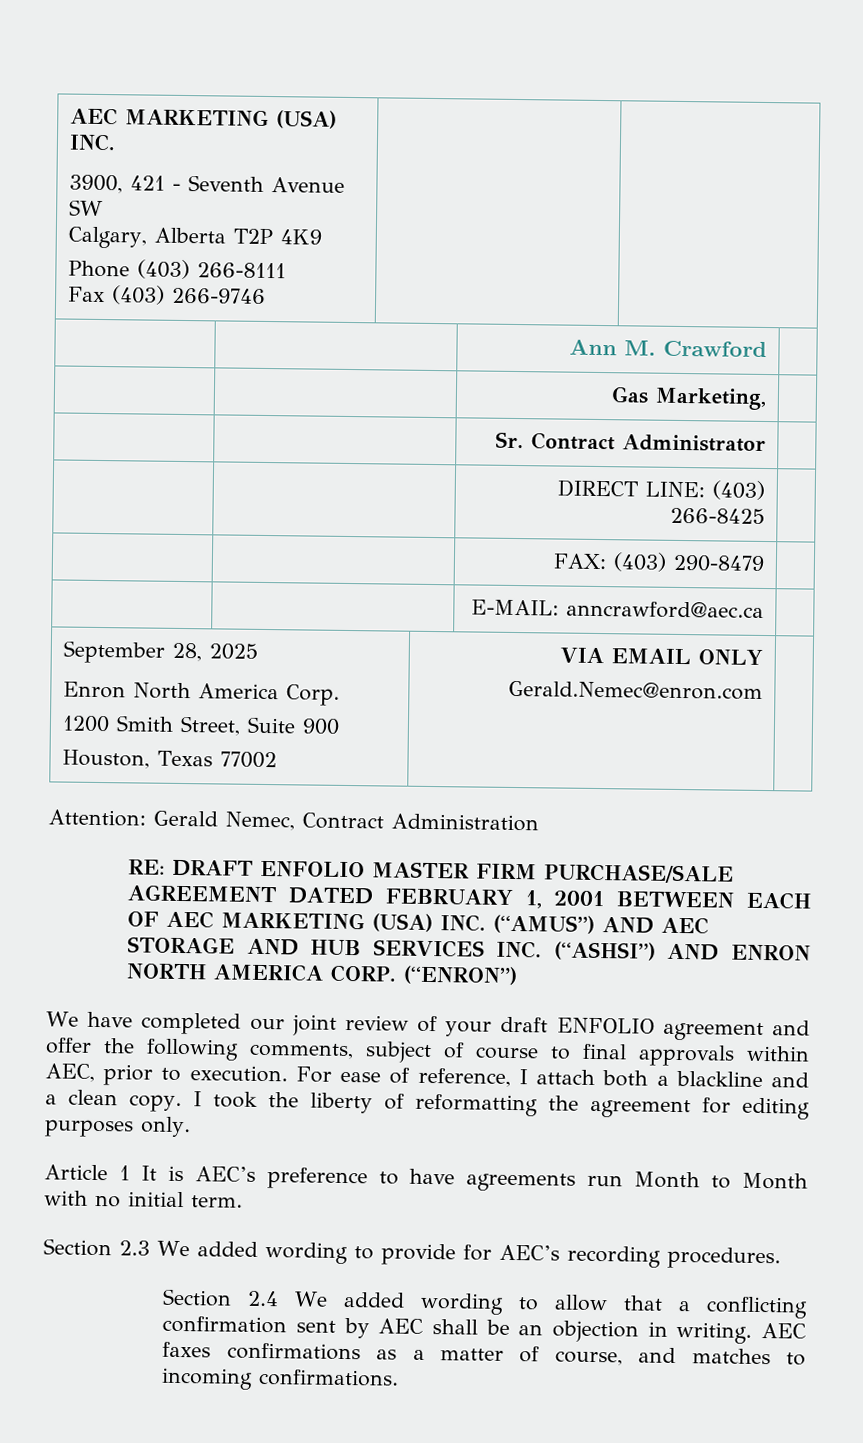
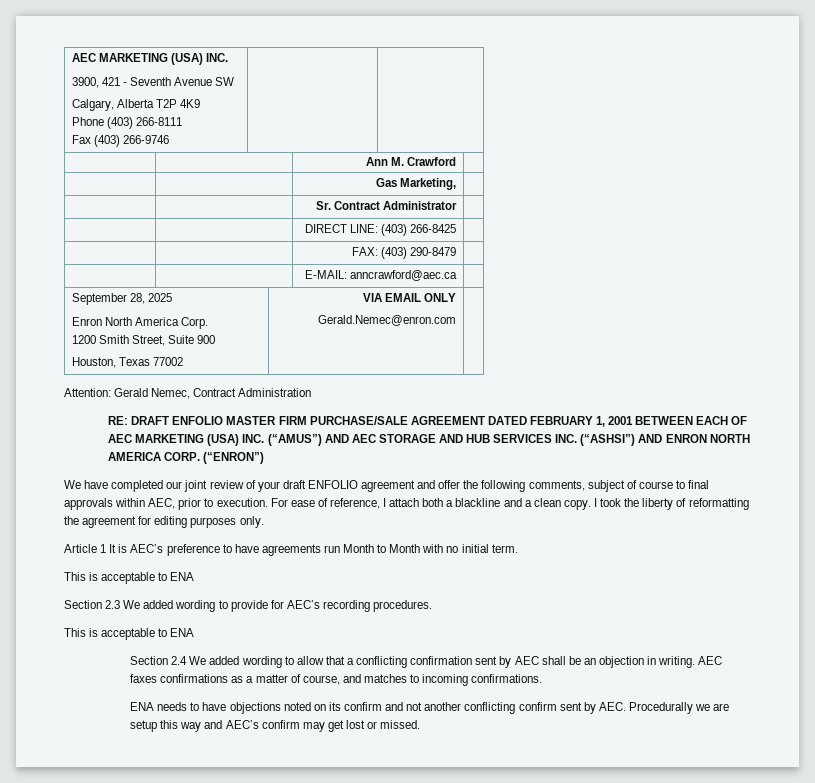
  Article 1 It is AEC’s preference to have agreements run Month to Month with no initial term.
+ This is acceptable to ENA
  Section 2.3 We added wording to provide for AEC’s recording procedures.
+ This is acceptable to ENA
+ ENA needs to have objections noted on its confirm and not another conflicting confirm sent by AEC. Procedurally we are setup this way and AEC’s confirm may get lost or missed.

